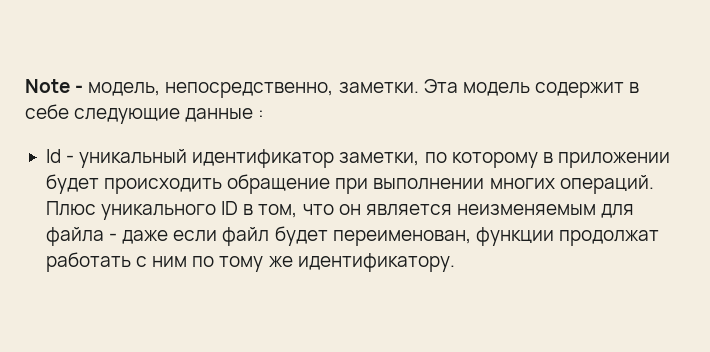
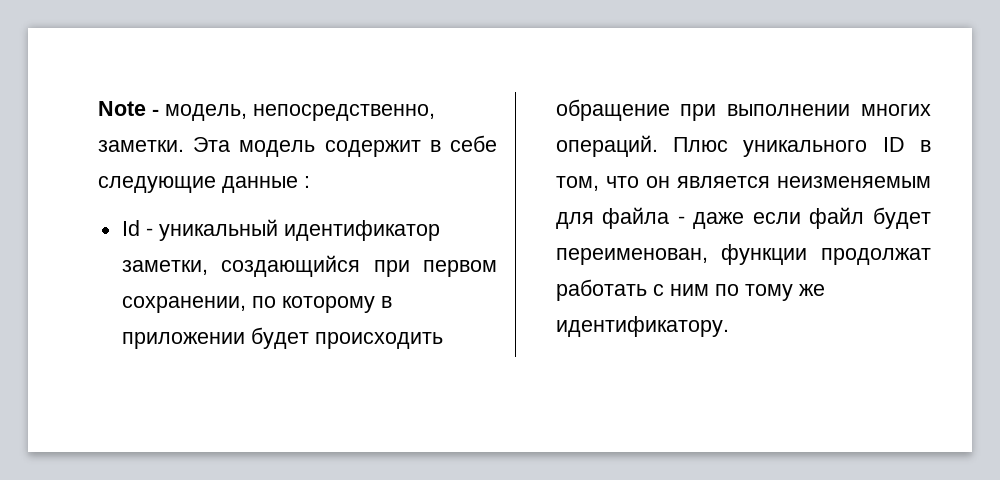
- Id - уникальный идентификатор заметки, по которому в приложении будет происходить обращение при выполнении многих операций.
+ Id - уникальный идентификатор заметки, создающийся при первом сохранении, по которому в приложении будет происходить обращение при выполнении многих операций.

